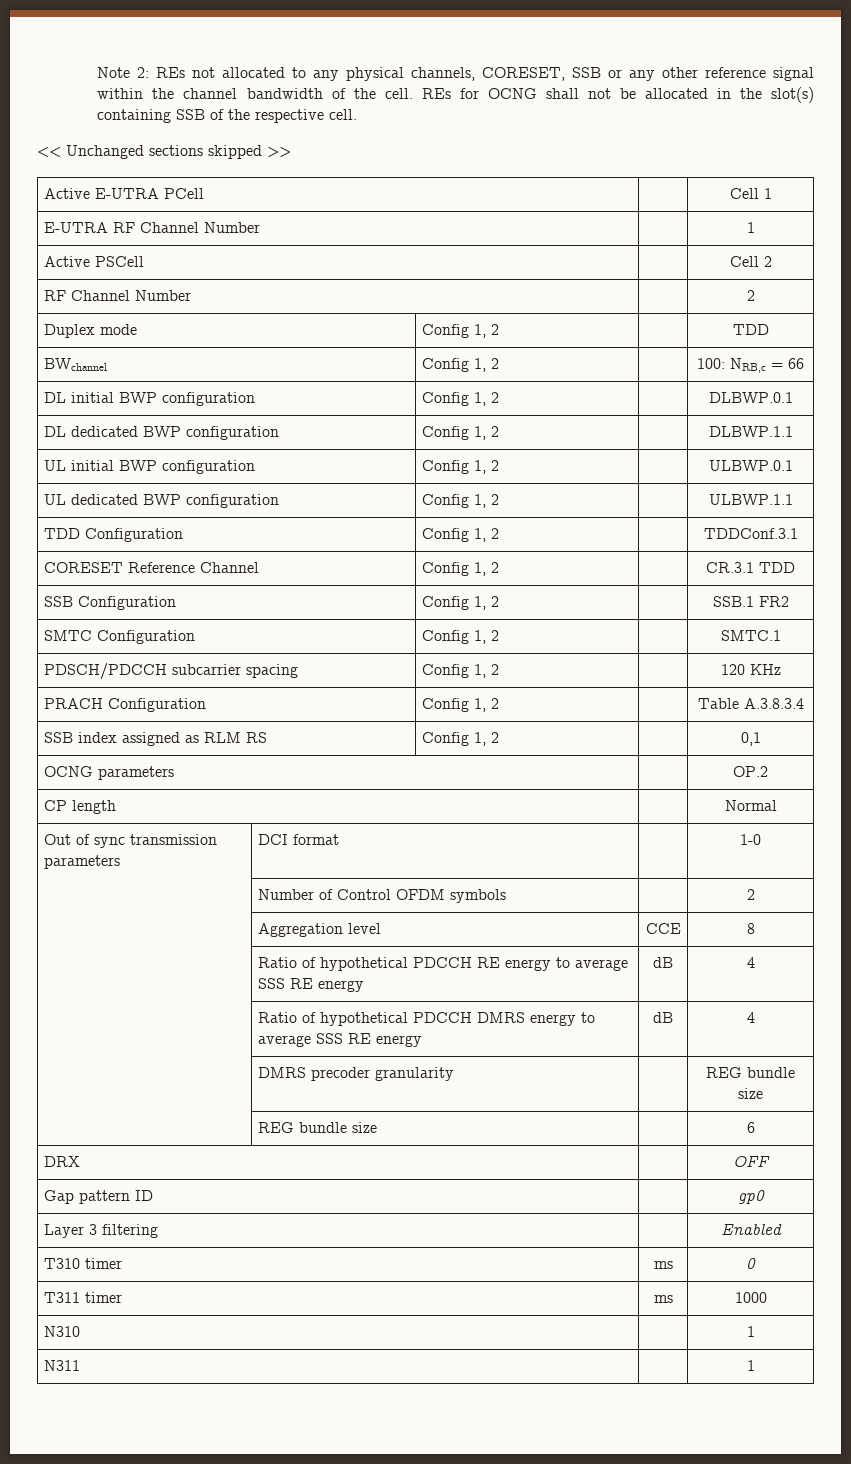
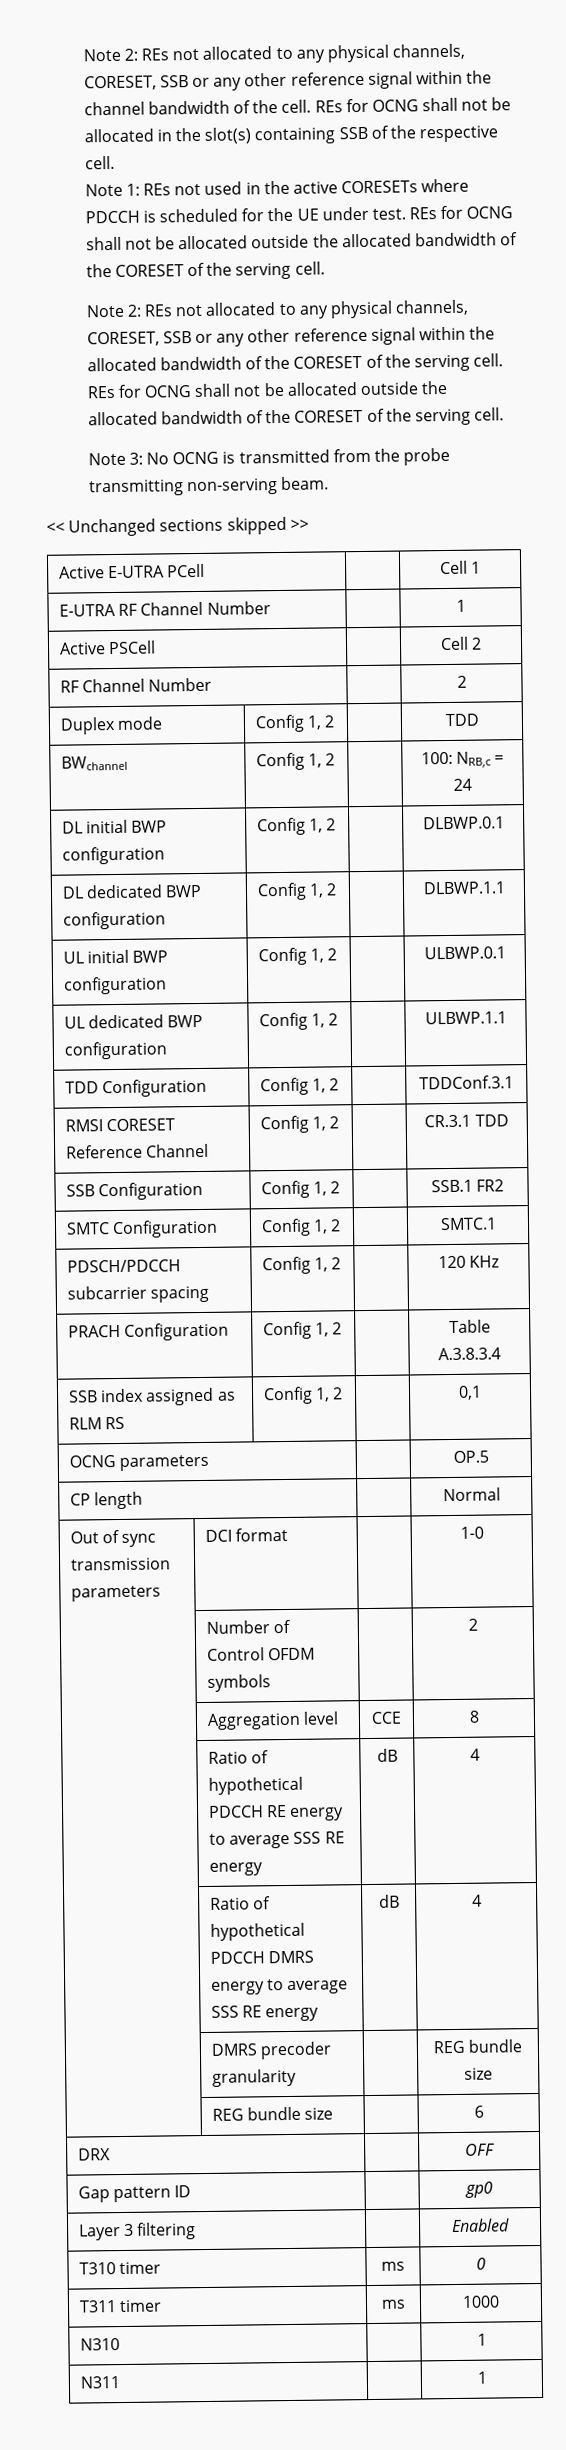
+ Note 1: REs not used in the active CORESETs where PDCCH is scheduled for the UE under test. REs for OCNG shall not be allocated outside the allocated bandwidth of the CORESET of the serving cell.
+ Note 2: REs not allocated to any physical channels, CORESET, SSB or any other reference signal within the allocated bandwidth of the CORESET of the serving cell. REs for OCNG shall not be allocated outside the allocated bandwidth of the CORESET of the serving cell.
+ Note 3: No OCNG is transmitted from the probe transmitting non-serving beam.
- BWchannel | Config 1, 2 | | 100: NRB,c = 66
+ BWchannel | Config 1, 2 | | 100: NRB,c = 24
- CORESET Reference Channel | Config 1, 2 | | CR.3.1 TDD
+ RMSI CORESET Reference Channel | Config 1, 2 | | CR.3.1 TDD
- OCNG parameters | | OP.2
+ OCNG parameters | | OP.5

